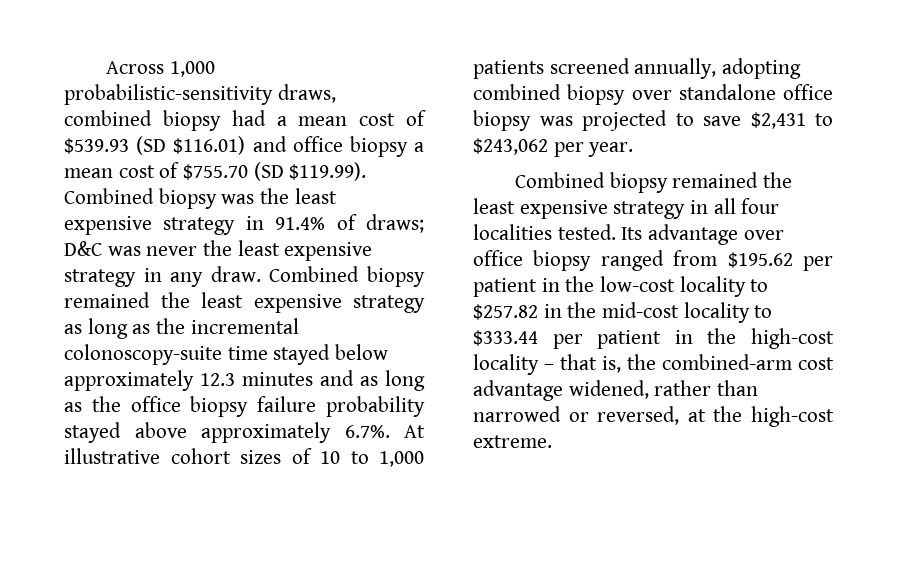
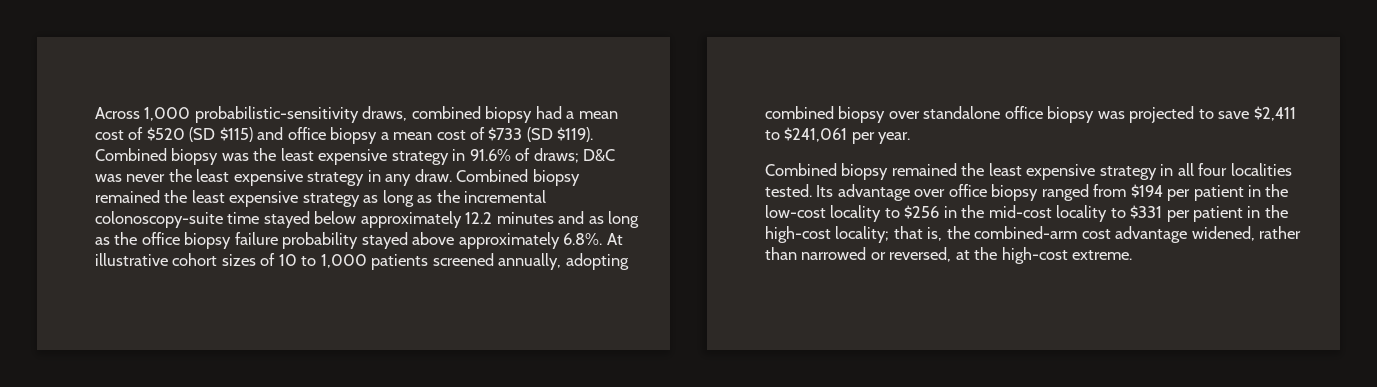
- Across 1,000 probabilistic-sensitivity draws, combined biopsy had a mean cost of $539.93 (SD $116.01) and office biopsy a mean cost of $755.70 (SD $119.99). Combined biopsy was the least expensive strategy in 91.4% of draws; D&C was never the least expensive strategy in any draw.
+ Across 1,000 probabilistic-sensitivity draws, combined biopsy had a mean cost of $520 (SD $115) and office biopsy a mean cost of $733 (SD $119). Combined biopsy was the least expensive strategy in 91.6% of draws; D&C was never the least expensive strategy in any draw.
- Combined biopsy remained the least expensive strategy as long as the incremental colonoscopy-suite time stayed below approximately 12.3 minutes and as long as the office biopsy failure probability stayed above approximately 6.7%. At illustrative cohort sizes of 10 to 1,000 patients screened annually, adopting combined biopsy over standalone office biopsy was projected to save $2,431 to $243,062 per year.
+ Combined biopsy remained the least expensive strategy as long as the incremental colonoscopy-suite time stayed below approximately 12.2 minutes and as long as the office biopsy failure probability stayed above approximately 6.8%. At illustrative cohort sizes of 10 to 1,000 patients screened annually, adopting combined biopsy over standalone office biopsy was projected to save $2,411 to $241,061 per year.
- Its advantage over office biopsy ranged from $195.62 per patient in the low-cost locality to $257.82 in the mid-cost locality to $333.44 per patient in the high-cost locality – that is, the combined-arm cost advantage widened, rather than narrowed or reversed, at the high-cost extreme.
+ Its advantage over office biopsy ranged from $194 per patient in the low-cost locality to $256 in the mid-cost locality to $331 per patient in the high-cost locality; that is, the combined-arm cost advantage widened, rather than narrowed or reversed, at the high-cost extreme.

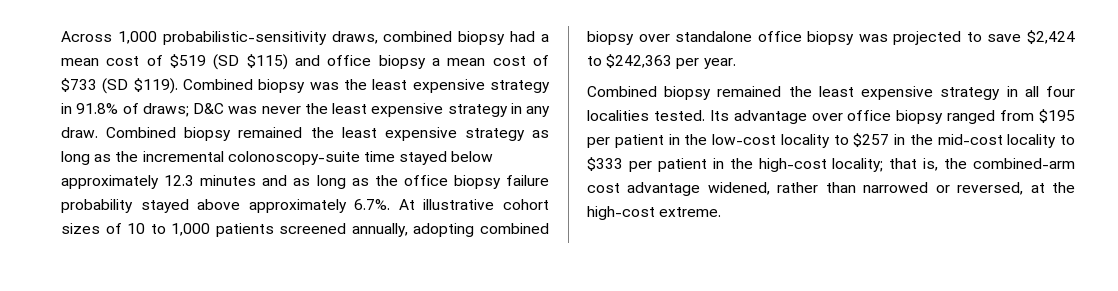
- Across 1,000 probabilistic-sensitivity draws, combined biopsy had a mean cost of $520 (SD $115) and office biopsy a mean cost of $733 (SD $119).
+ Across 1,000 probabilistic-sensitivity draws, combined biopsy had a mean cost of $519 (SD $115) and office biopsy a mean cost of $733 (SD $119).
- Combined biopsy was the least expensive strategy in 91.6% of draws; D&C was never the least expensive strategy in any draw.
+ Combined biopsy was the least expensive strategy in 91.8% of draws; D&C was never the least expensive strategy in any draw.
- Combined biopsy remained the least expensive strategy as long as the incremental colonoscopy-suite time stayed below approximately 12.2 minutes and as long as the office biopsy failure probability stayed above approximately 6.8%. At illustrative cohort sizes of 10 to 1,000 patients screened annually, adopting combined biopsy over standalone office biopsy was projected to save $2,411 to $241,061 per year.
+ Combined biopsy remained the least expensive strategy as long as the incremental colonoscopy-suite time stayed below approximately 12.3 minutes and as long as the office biopsy failure probability stayed above approximately 6.7%. At illustrative cohort sizes of 10 to 1,000 patients screened annually, adopting combined biopsy over standalone office biopsy was projected to save $2,424 to $242,363 per year.
- Its advantage over office biopsy ranged from $194 per patient in the low-cost locality to $256 in the mid-cost locality to $331 per patient in the high-cost locality; that is, the combined-arm cost advantage widened, rather than narrowed or reversed, at the high-cost extreme.
+ Its advantage over office biopsy ranged from $195 per patient in the low-cost locality to $257 in the mid-cost locality to $333 per patient in the high-cost locality; that is, the combined-arm cost advantage widened, rather than narrowed or reversed, at the high-cost extreme.

